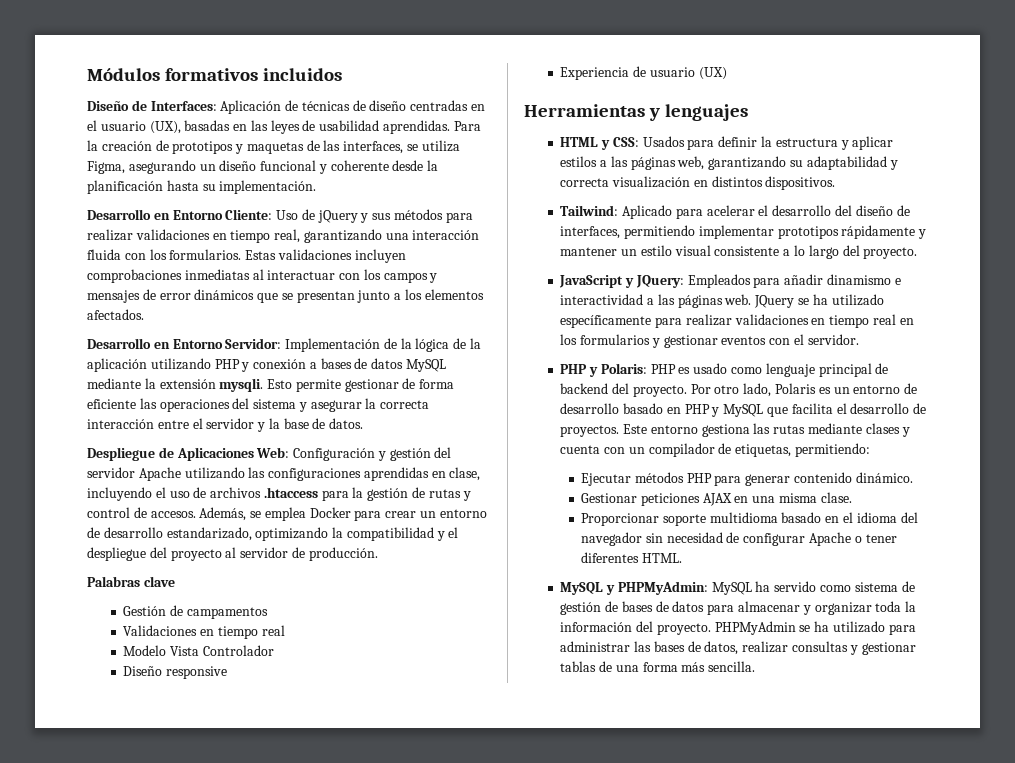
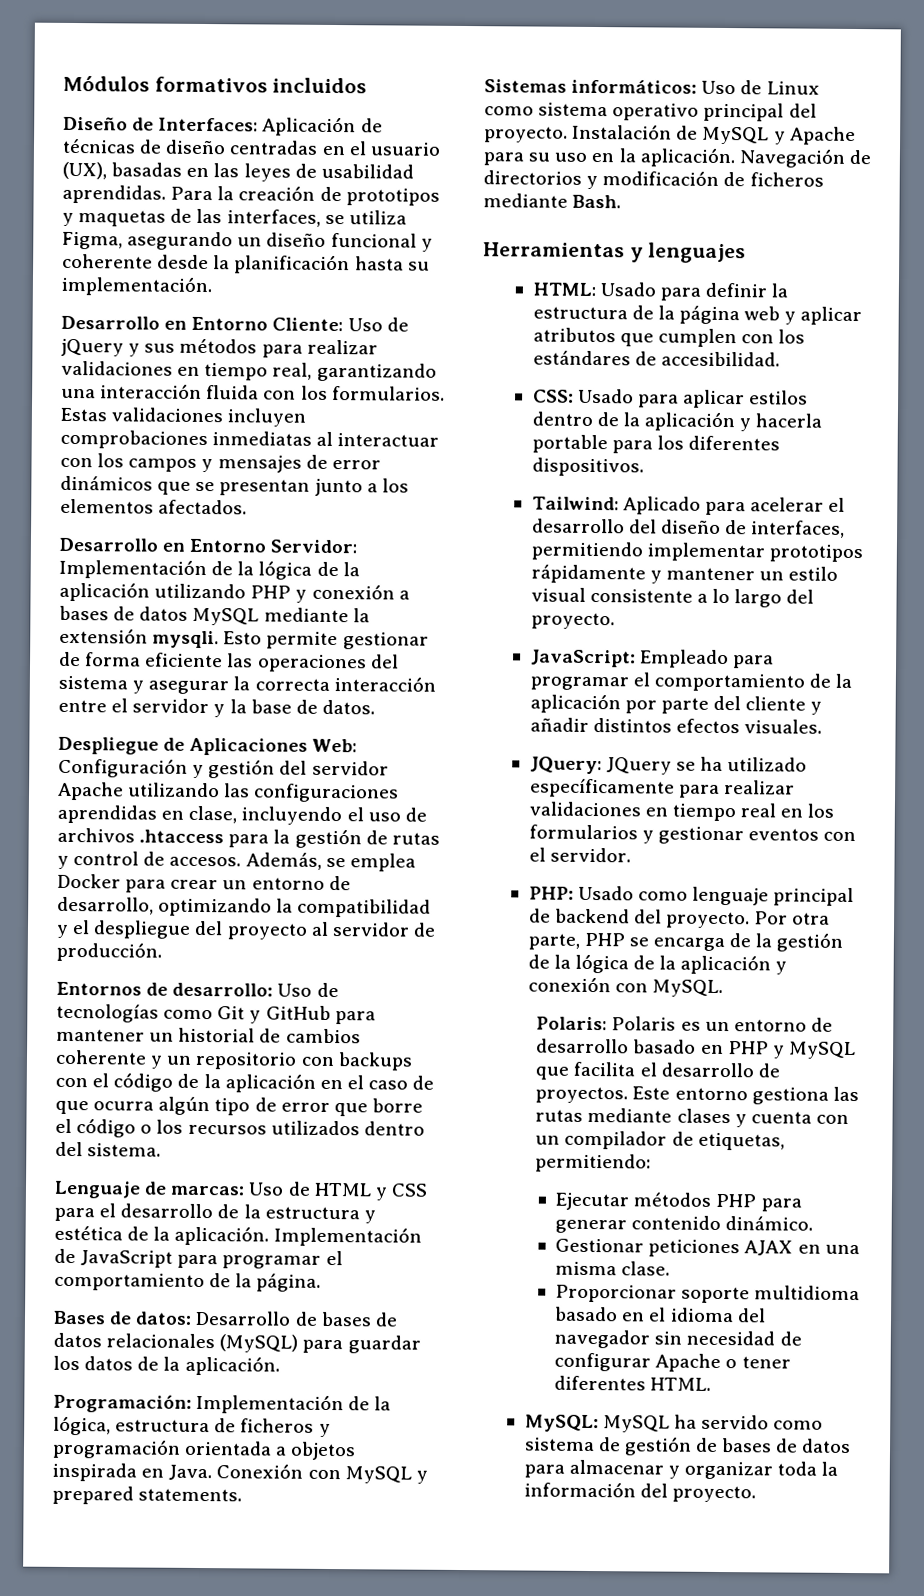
- Además, se emplea Docker para crear un entorno de desarrollo estandarizado, optimizando la compatibilidad y el despliegue del proyecto al servidor de producción.
+ Además, se emplea Docker para crear un entorno de desarrollo, optimizando la compatibilidad y el despliegue del proyecto al servidor de producción.
- Palabras clave
- Gestión de campamentos
- Validaciones en tiempo real
- Modelo Vista Controlador
- Diseño responsive
- Experiencia de usuario (UX)
+ Entornos de desarrollo: Uso de tecnologías como Git y GitHub para mantener un historial de cambios coherente y un repositorio con backups con el código de la aplicación en el caso de que ocurra algún tipo de error que borre el código o los recursos utilizados dentro del sistema.
+ Lenguaje de marcas: Uso de HTML y CSS para el desarrollo de la estructura y estética de la aplicación. Implementación de JavaScript para programar el comportamiento de la página.
+ Bases de datos: Desarrollo de bases de datos relacionales (MySQL) para guardar los datos de la aplicación.
+ Programación: Implementación de la lógica, estructura de ficheros y programación orientada a objetos inspirada en Java. Conexión con MySQL y prepared statements.
+ Sistemas informáticos: Uso de Linux como sistema operativo principal del proyecto. Instalación de MySQL y Apache para su uso en la aplicación. Navegación de directorios y modificación de ficheros mediante Bash.
  Herramientas y lenguajes
- HTML y CSS: Usados para definir la estructura y aplicar estilos a las páginas web, garantizando su adaptabilidad y correcta visualización en distintos dispositivos.
+ HTML: Usado para definir la estructura de la página web y aplicar atributos que cumplen con los estándares de accesibilidad.
+ CSS: Usado para aplicar estilos dentro de la aplicación y hacerla portable para los diferentes dispositivos.
- JavaScript y JQuery: Empleados para añadir dinamismo e interactividad a las páginas web. JQuery se ha utilizado específicamente para realizar validaciones en tiempo real en los formularios y gestionar eventos con el servidor.
+ JavaScript: Empleado para programar el comportamiento de la aplicación por parte del cliente y añadir distintos efectos visuales.
+ JQuery: JQuery se ha utilizado específicamente para realizar validaciones en tiempo real en los formularios y gestionar eventos con el servidor.
- PHP y Polaris: PHP es usado como lenguaje principal de backend del proyecto.
+ PHP: Usado como lenguaje principal de backend del proyecto.
- Por otro lado, Polaris es un entorno de desarrollo basado en PHP y MySQL que facilita el desarrollo de proyectos.
+ Por otra parte, PHP se encarga de la gestión de la lógica de la aplicación y conexión con MySQL.
+ Polaris: Polaris es un entorno de desarrollo basado en PHP y MySQL que facilita el desarrollo de proyectos.
- MySQL y PHPMyAdmin: MySQL ha servido como sistema de gestión de bases de datos para almacenar y organizar toda la información del proyecto. PHPMyAdmin se ha utilizado para administrar las bases de datos, realizar consultas y gestionar tablas de una forma más sencilla.
+ MySQL: MySQL ha servido como sistema de gestión de bases de datos para almacenar y organizar toda la información del proyecto.

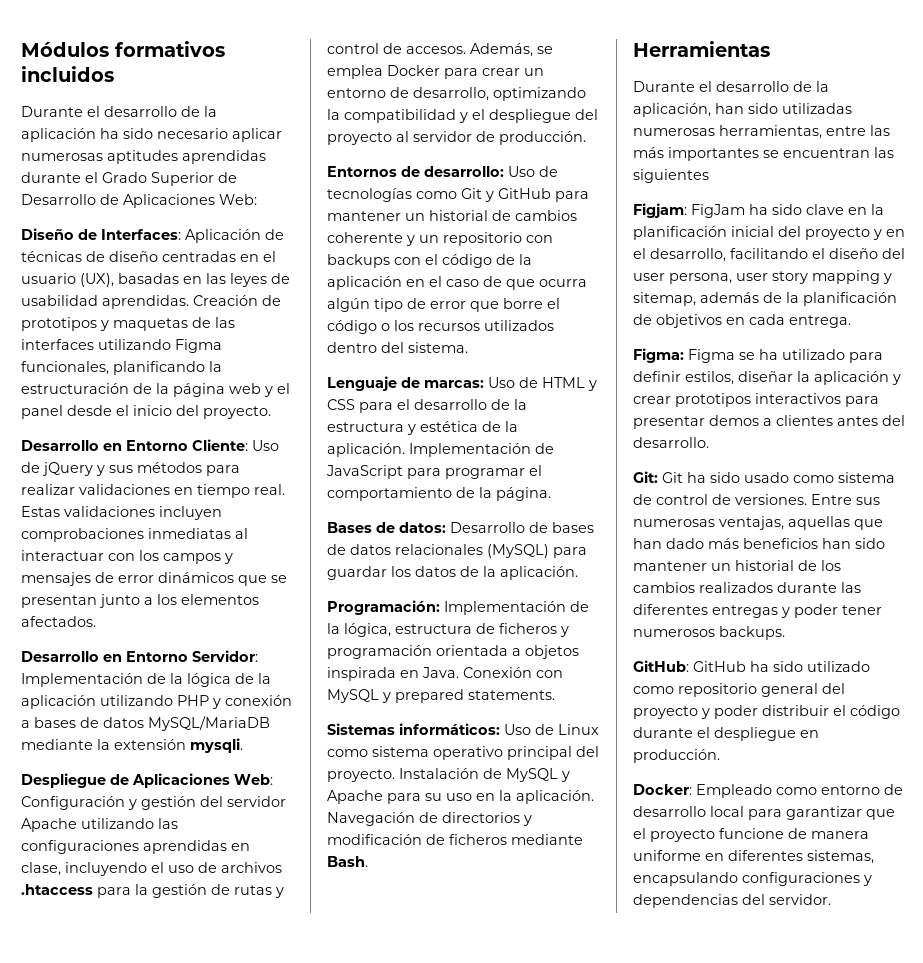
+ Durante el desarrollo de la aplicación ha sido necesario aplicar numerosas aptitudes aprendidas durante el Grado Superior de Desarrollo de Aplicaciones Web:
- Para la creación de prototipos y maquetas de las interfaces, se utiliza Figma, asegurando un diseño funcional y coherente desde la planificación hasta su implementación.
+ Creación de prototipos y maquetas de las interfaces utilizando Figma funcionales, planificando la estructuración de la página web y el panel desde el inicio del proyecto.
- Desarrollo en Entorno Cliente: Uso de jQuery y sus métodos para realizar validaciones en tiempo real, garantizando una interacción fluida con los formularios.
+ Desarrollo en Entorno Cliente: Uso de jQuery y sus métodos para realizar validaciones en tiempo real.
- Desarrollo en Entorno Servidor: Implementación de la lógica de la aplicación utilizando PHP y conexión a bases de datos MySQL mediante la extensión mysqli. Esto permite gestionar de forma eficiente las operaciones del sistema y asegurar la correcta interacción entre el servidor y la base de datos.
+ Desarrollo en Entorno Servidor: Implementación de la lógica de la aplicación utilizando PHP y conexión a bases de datos MySQL/MariaDB mediante la extensión mysqli.
- Herramientas y lenguajes
- HTML: Usado para definir la estructura de la página web y aplicar atributos que cumplen con los estándares de accesibilidad.
- CSS: Usado para aplicar estilos dentro de la aplicación y hacerla portable para los diferentes dispositivos.
- Tailwind: Aplicado para acelerar el desarrollo del diseño de interfaces, permitiendo implementar prototipos rápidamente y mantener un estilo visual consistente a lo largo del proyecto.
- JavaScript: Empleado para programar el comportamiento de la aplicación por parte del cliente y añadir distintos efectos visuales.
- JQuery: JQuery se ha utilizado específicamente para realizar validaciones en tiempo real en los formularios y gestionar eventos con el servidor.
- PHP: Usado como lenguaje principal de backend del proyecto. Por otra parte, PHP se encarga de la gestión de la lógica de la aplicación y conexión con MySQL.
- Polaris: Polaris es un entorno de desarrollo basado en PHP y MySQL que facilita el desarrollo de proyectos. Este entorno gestiona las rutas mediante clases y cuenta con un compilador de etiquetas, permitiendo:
- Ejecutar métodos PHP para generar contenido dinámico.
- Gestionar peticiones AJAX en una misma clase.
- Proporcionar soporte multidioma basado en el idioma del navegador sin necesidad de configurar Apache o tener diferentes HTML.
- MySQL: MySQL ha servido como sistema de gestión de bases de datos para almacenar y organizar toda la información del proyecto.
+ Herramientas
+ Durante el desarrollo de la aplicación, han sido utilizadas numerosas herramientas, entre las más importantes se encuentran las siguientes
+ Figjam: FigJam ha sido clave en la planificación inicial del proyecto y en el desarrollo, facilitando el diseño del user persona, user story mapping y sitemap, además de la planificación de objetivos en cada entrega.
+ Figma: Figma se ha utilizado para definir estilos, diseñar la aplicación y crear prototipos interactivos para presentar demos a clientes antes del desarrollo.
+ Git: Git ha sido usado como sistema de control de versiones. Entre sus numerosas ventajas, aquellas que han dado más beneficios han sido mantener un historial de los cambios realizados durante las diferentes entregas y poder tener numerosos backups.
+ GitHub: GitHub ha sido utilizado como repositorio general del proyecto y poder distribuir el código durante el despliegue en producción.
+ Docker: Empleado como entorno de desarrollo local para garantizar que el proyecto funcione de manera uniforme en diferentes sistemas, encapsulando configuraciones y dependencias del servidor.

